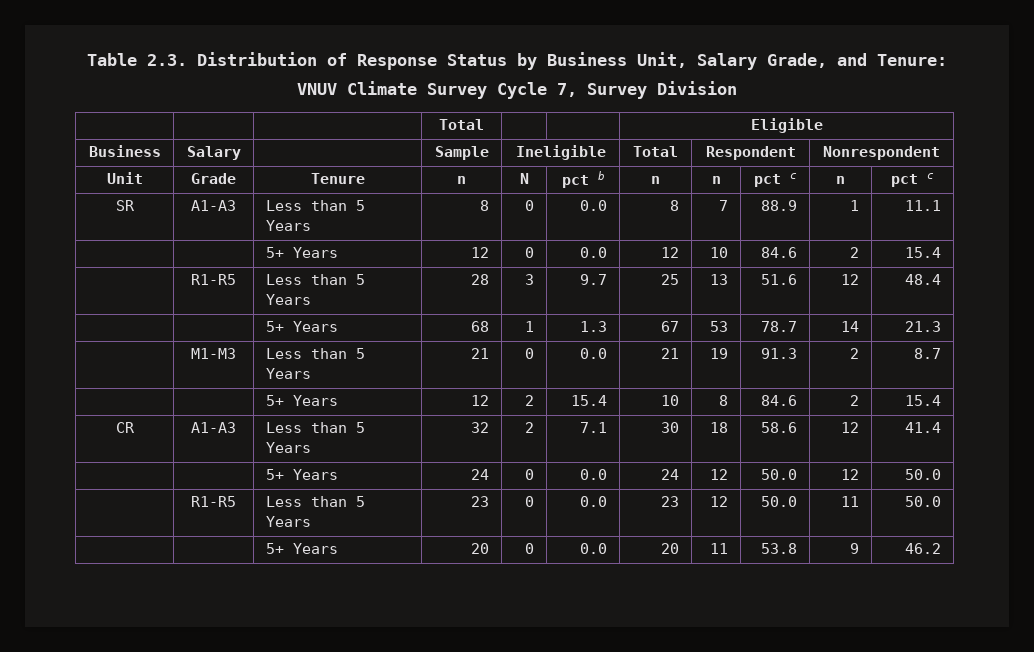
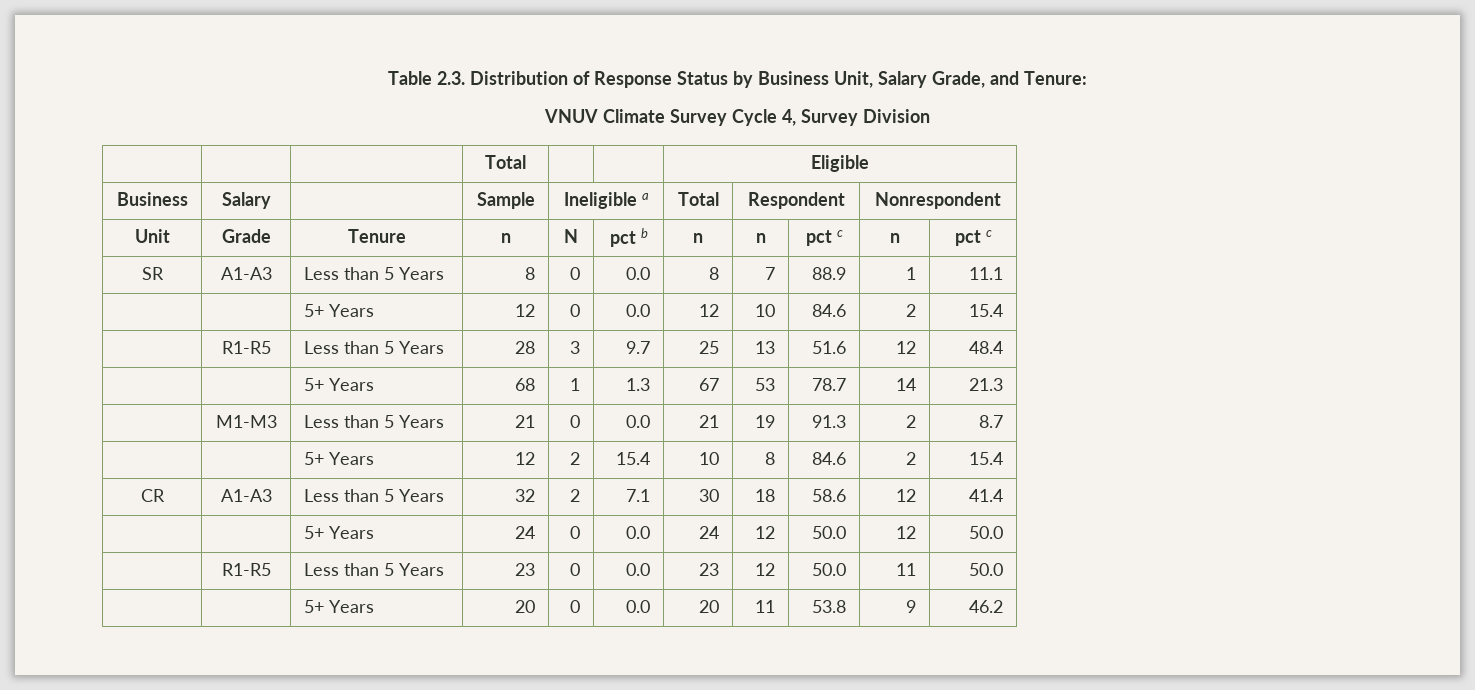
- VNUV Climate Survey Cycle 7, Survey Division
+ VNUV Climate Survey Cycle 4, Survey Division
- Business | Salary | | Sample | Ineligible | Total | Respondent | Nonrespondent
+ Business | Salary | | Sample | Ineligible a | Total | Respondent | Nonrespondent

